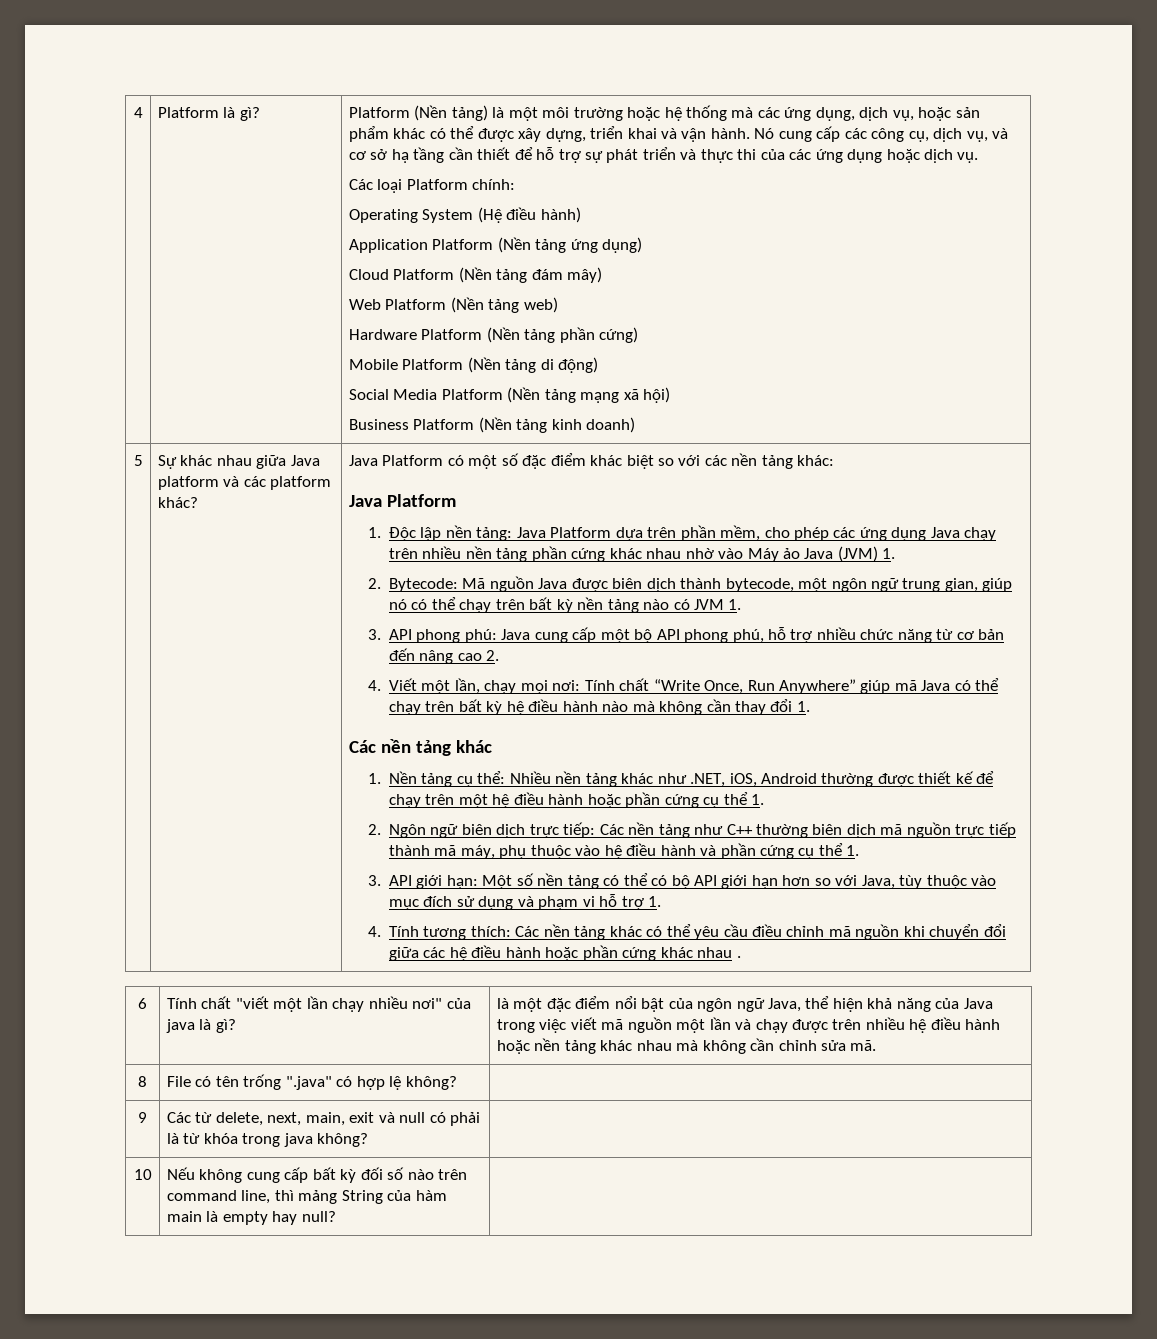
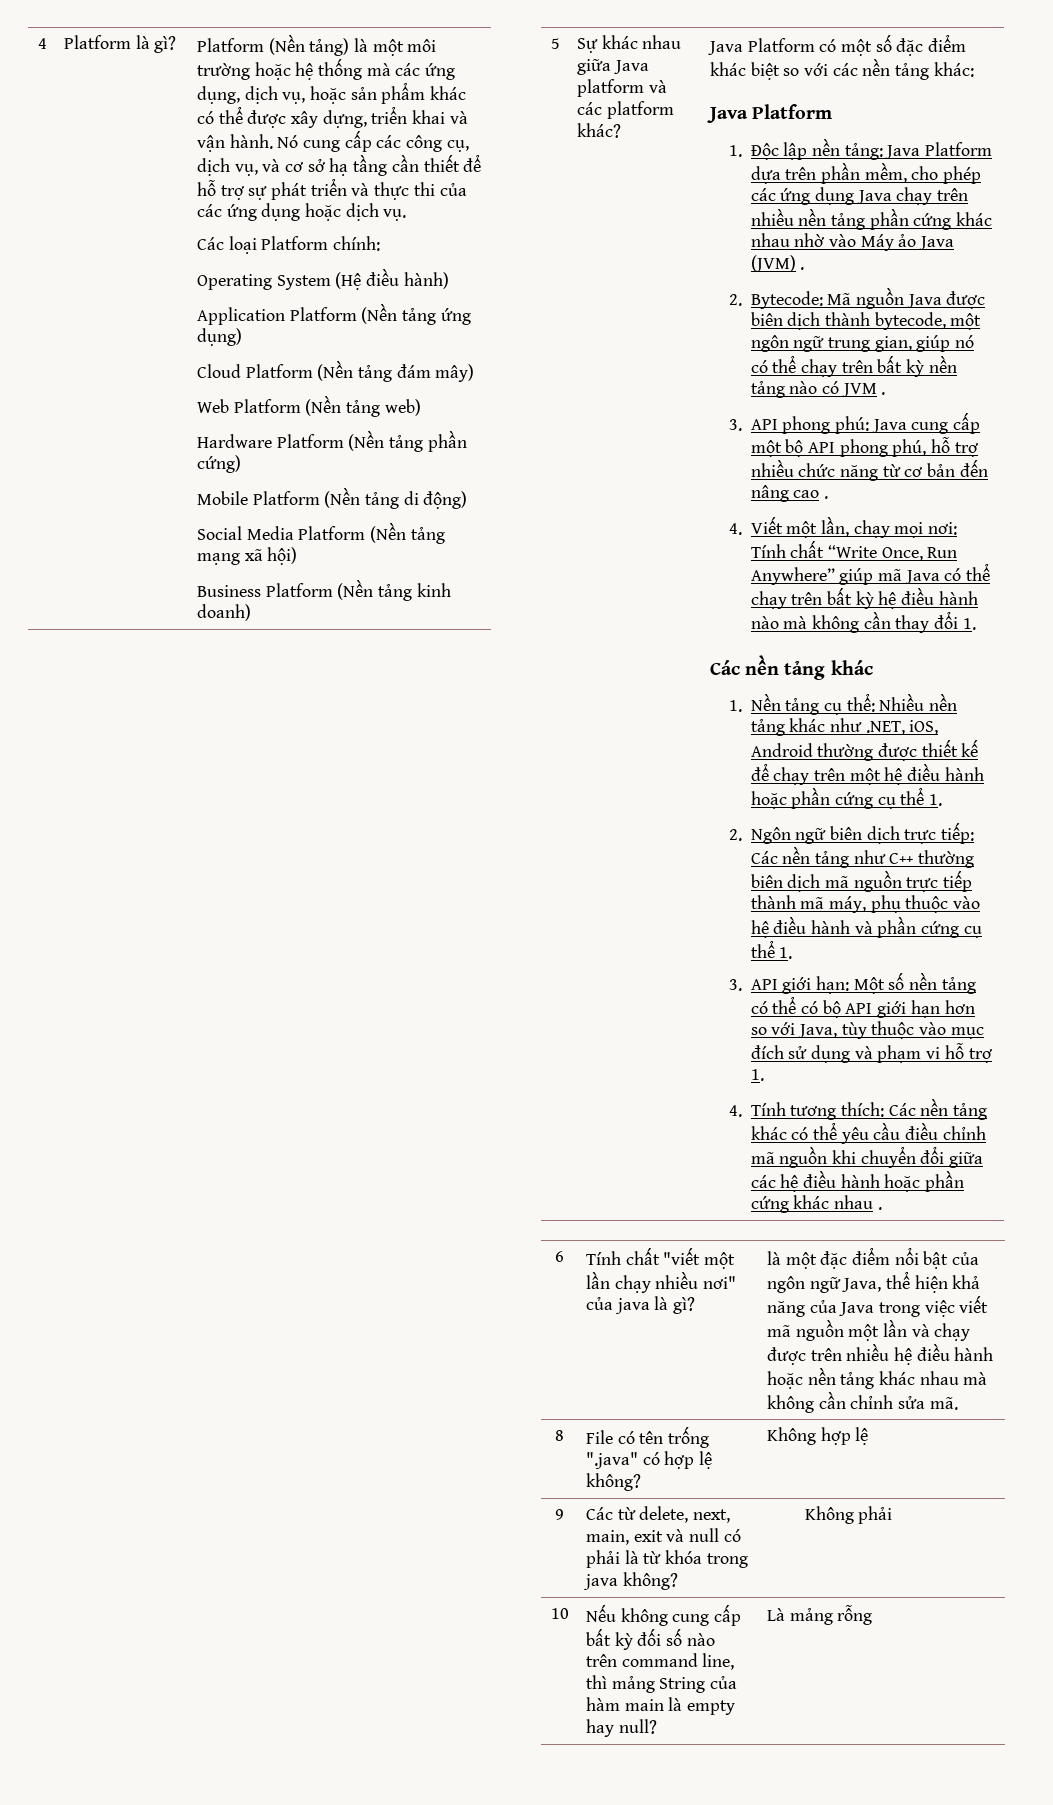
- 1. Độc lập nền tảng: Java Platform dựa trên phần mềm, cho phép các ứng dụng Java chạy trên nhiều nền tảng phần cứng khác nhau nhờ vào Máy ảo Java (JVM) 1.
+ 1. Độc lập nền tảng: Java Platform dựa trên phần mềm, cho phép các ứng dụng Java chạy trên nhiều nền tảng phần cứng khác nhau nhờ vào Máy ảo Java (JVM) .
- 2. Bytecode: Mã nguồn Java được biên dịch thành bytecode, một ngôn ngữ trung gian, giúp nó có thể chạy trên bất kỳ nền tảng nào có JVM 1.
+ 2. Bytecode: Mã nguồn Java được biên dịch thành bytecode, một ngôn ngữ trung gian, giúp nó có thể chạy trên bất kỳ nền tảng nào có JVM .
- 3. API phong phú: Java cung cấp một bộ API phong phú, hỗ trợ nhiều chức năng từ cơ bản đến nâng cao 2.
+ 3. API phong phú: Java cung cấp một bộ API phong phú, hỗ trợ nhiều chức năng từ cơ bản đến nâng cao .
- 8 | File có tên trống ".java" có hợp lệ không? |
+ 8 | File có tên trống ".java" có hợp lệ không? | Không hợp lệ
- 9 | Các từ delete, next, main, exit và null có phải là từ khóa trong java không? |
+ 9 | Các từ delete, next, main, exit và null có phải là từ khóa trong java không? | Không phải
- 10 | Nếu không cung cấp bất kỳ đối số nào trên command line, thì mảng String của hàm main là empty hay null? |
+ 10 | Nếu không cung cấp bất kỳ đối số nào trên command line, thì mảng String của hàm main là empty hay null? | Là mảng rỗng

